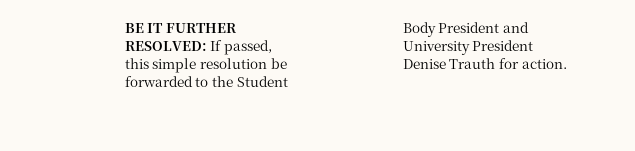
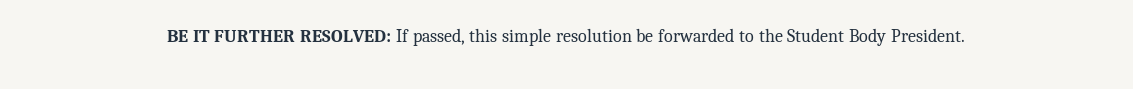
- BE IT FURTHER RESOLVED: If passed, this simple resolution be forwarded to the Student Body President and University President Denise Trauth for action.
+ BE IT FURTHER RESOLVED: If passed, this simple resolution be forwarded to the Student Body President.

